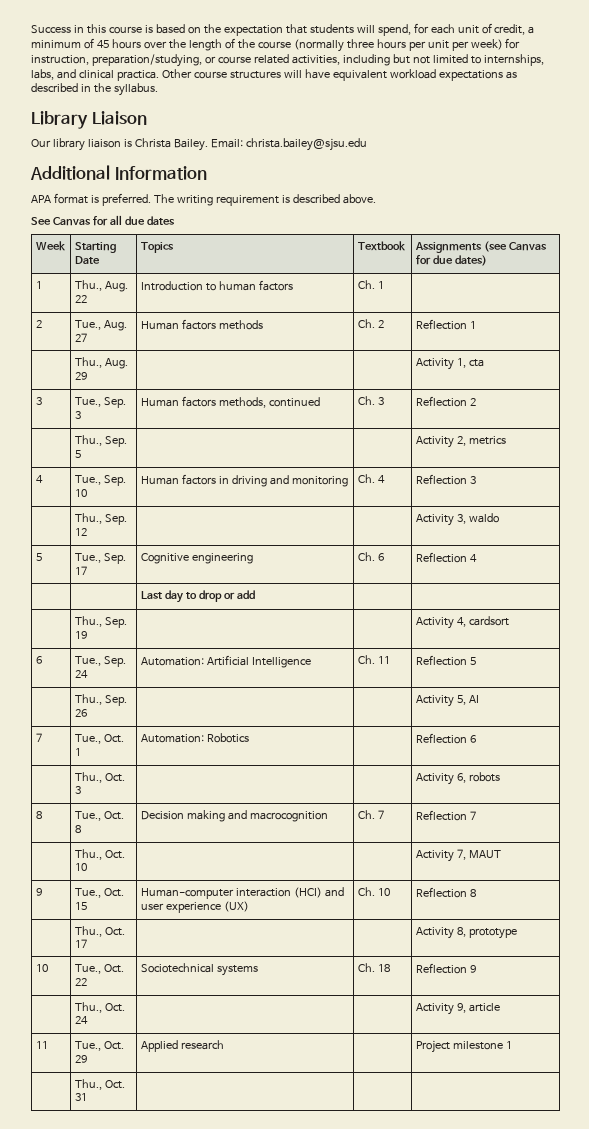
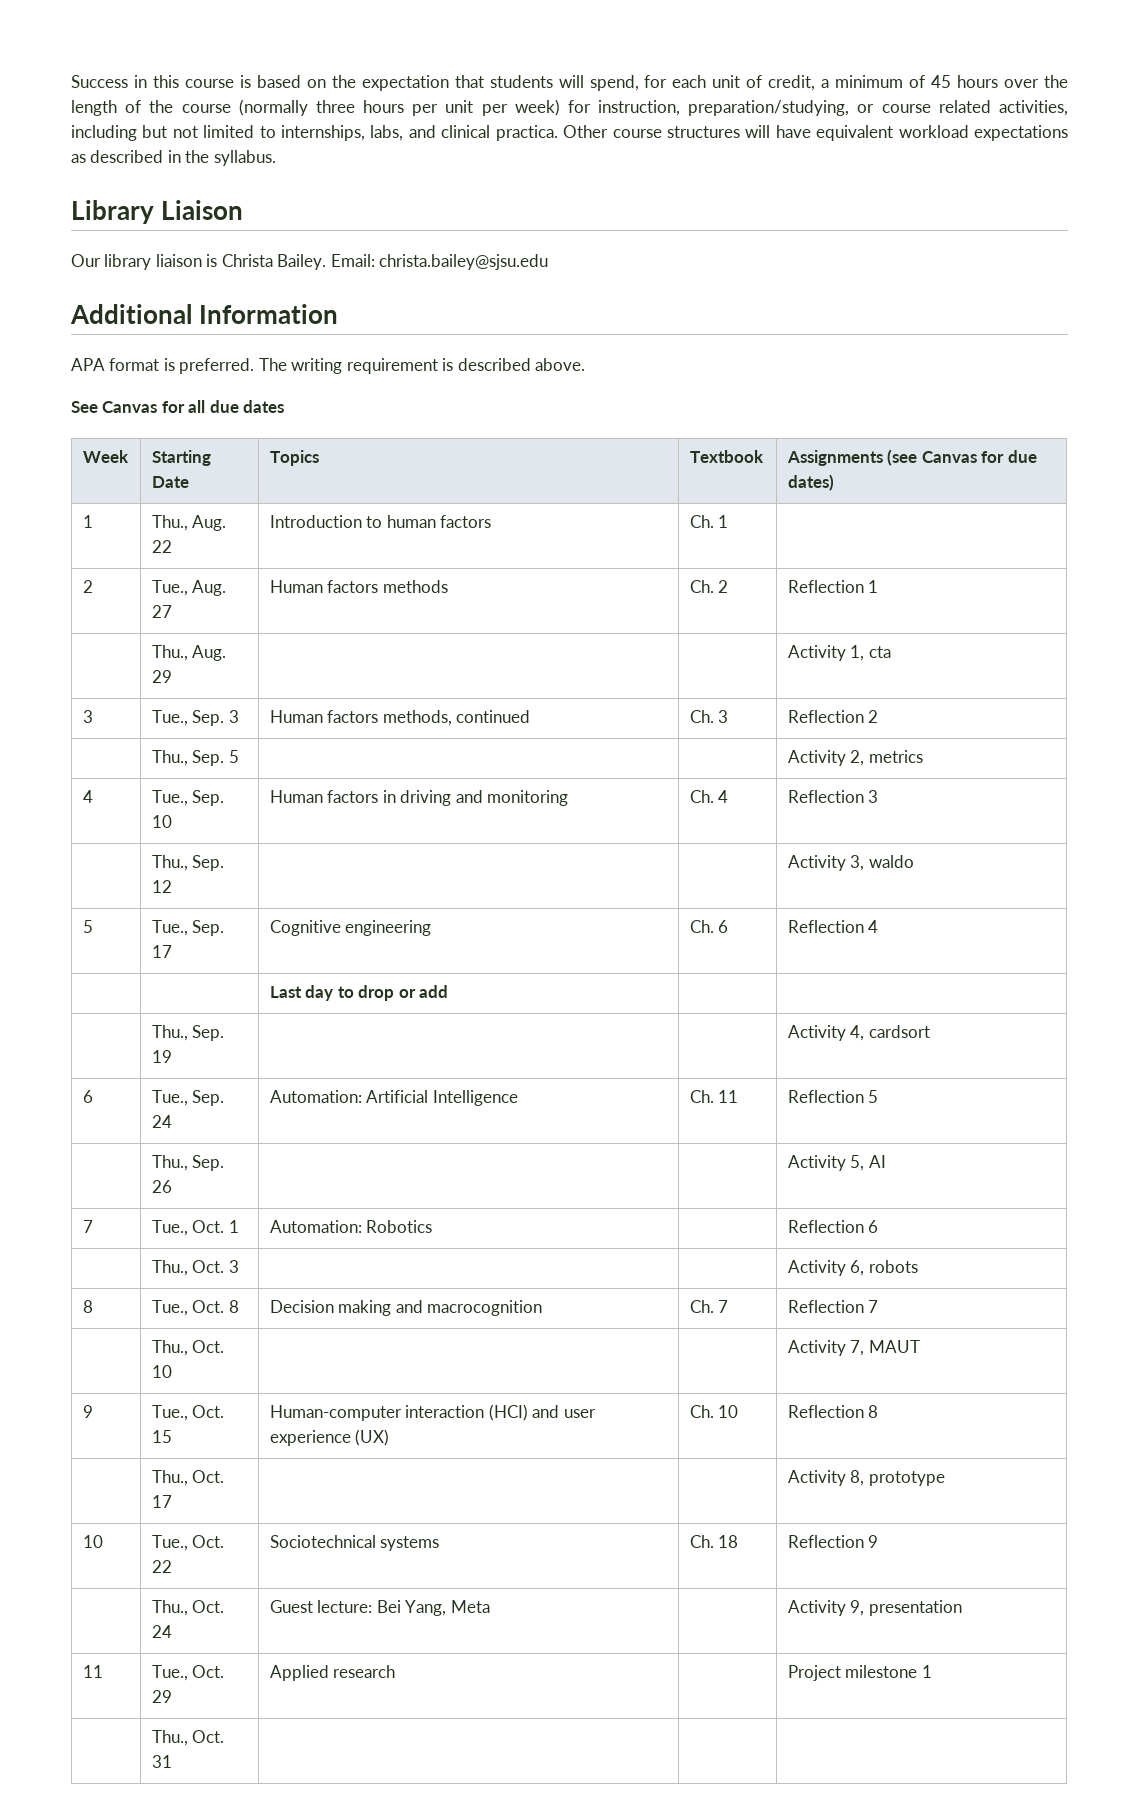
- | Thu., Oct. 24 | | | Activity 9, article
+ | Thu., Oct. 24 | Guest lecture: Bei Yang, Meta | | Activity 9, presentation

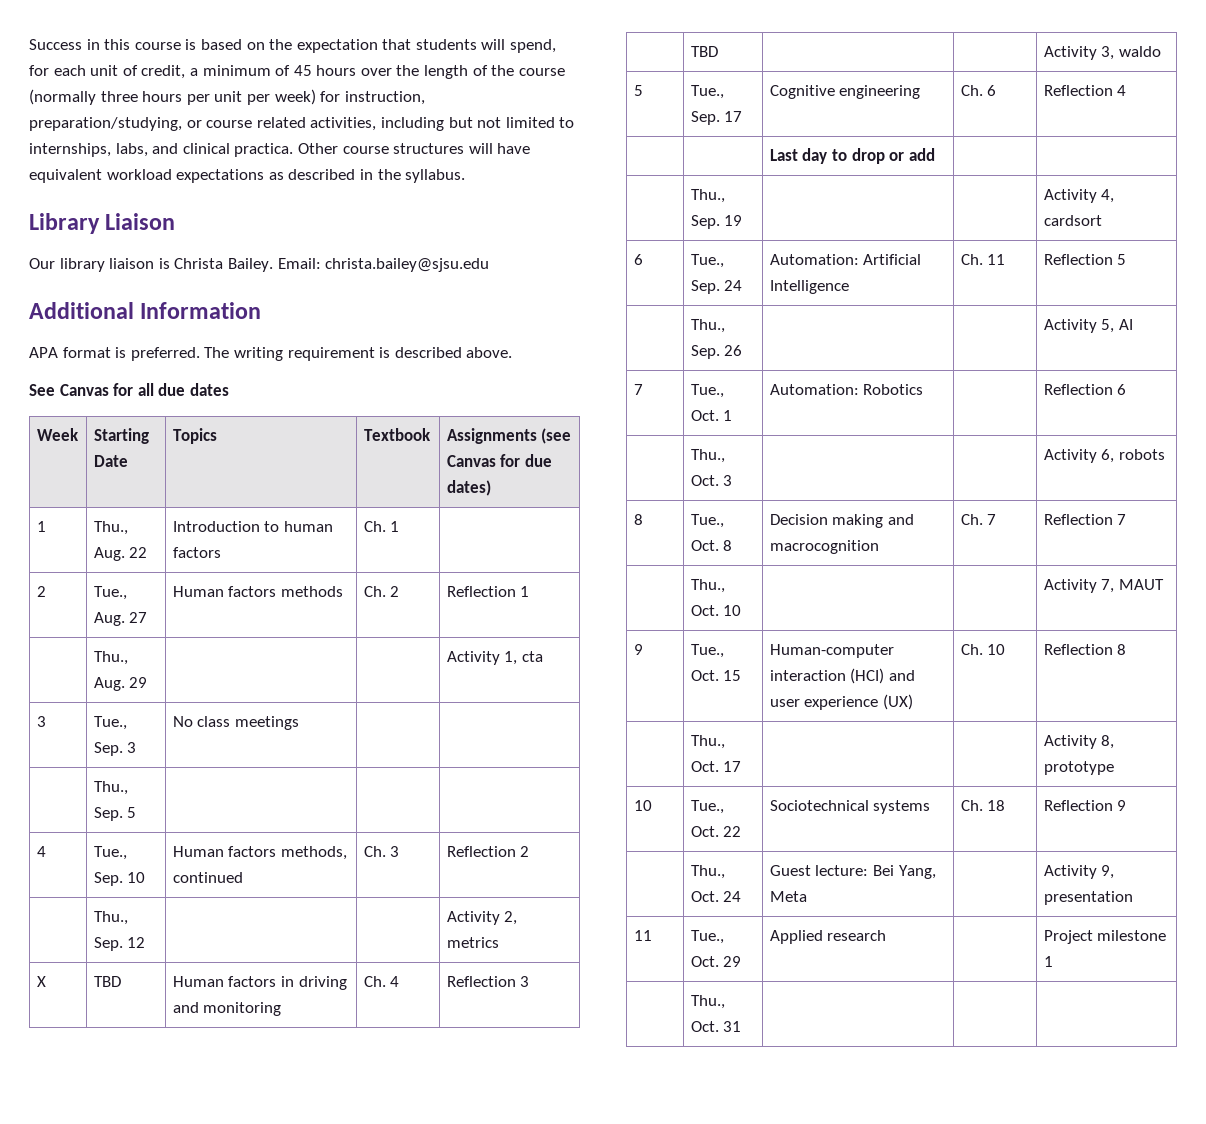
- 3 | Tue., Sep. 3 | Human factors methods, continued | Ch. 3 | Reflection 2
+ 3 | Tue., Sep. 3 | No class meetings | |
+ | Thu., Sep. 5 | | |
+ 4 | Tue., Sep. 10 | Human factors methods, continued | Ch. 3 | Reflection 2
- | Thu., Sep. 5 | | | Activity 2, metrics
+ | Thu., Sep. 12 | | | Activity 2, metrics
- 4 | Tue., Sep. 10 | Human factors in driving and monitoring | Ch. 4 | Reflection 3
+ X | TBD | Human factors in driving and monitoring | Ch. 4 | Reflection 3
- | Thu., Sep. 12 | | | Activity 3, waldo
+ | TBD | | | Activity 3, waldo

